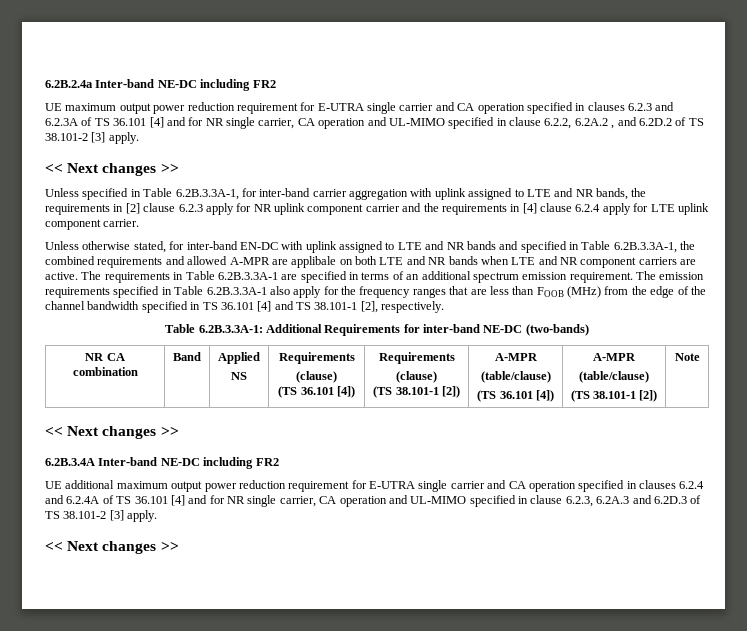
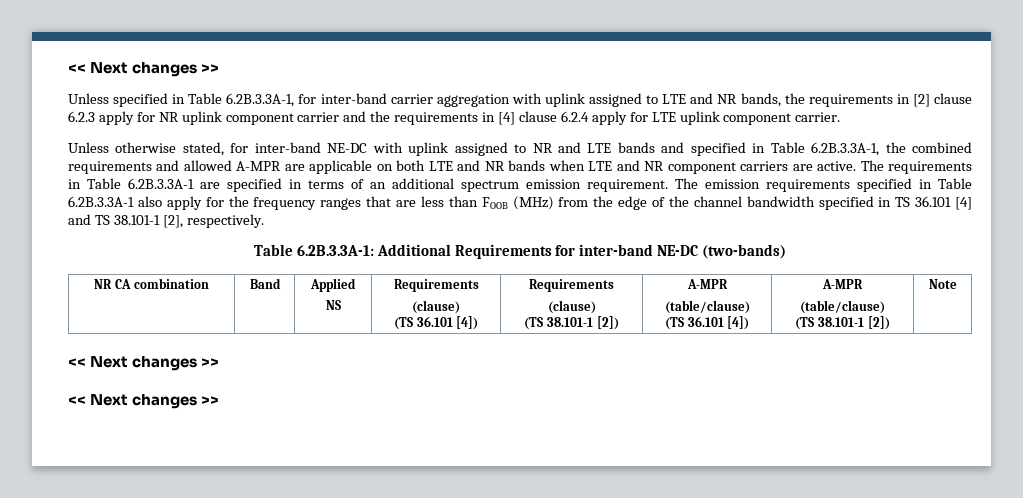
- 6.2B.2.4a Inter-band NE-DC including FR2
- UE maximum output power reduction requirement for E-UTRA single carrier and CA operation specified in clauses 6.2.3 and 6.2.3A of TS 36.101 [4] and for NR single carrier, CA operation and UL-MIMO specified in clause 6.2.2, 6.2A.2 , and 6.2D.2 of TS 38.101-2 [3] apply.
- Unless otherwise stated, for inter-band EN-DC with uplink assigned to LTE and NR bands and specified in Table 6.2B.3.3A-1, the combined requirements and allowed A-MPR are applibale on both LTE and NR bands when LTE and NR component carriers are active.
+ Unless otherwise stated, for inter-band NE-DC with uplink assigned to NR and LTE bands and specified in Table 6.2B.3.3A-1, the combined requirements and allowed A-MPR are applicable on both LTE and NR bands when LTE and NR component carriers are active.
- 6.2B.3.4A Inter-band NE-DC including FR2
- UE additional maximum output power reduction requirement for E-UTRA single carrier and CA operation specified in clauses 6.2.4 and 6.2.4A of TS 36.101 [4] and for NR single carrier, CA operation and UL-MIMO specified in clause 6.2.3, 6.2A.3 and 6.2D.3 of TS 38.101-2 [3] apply.

